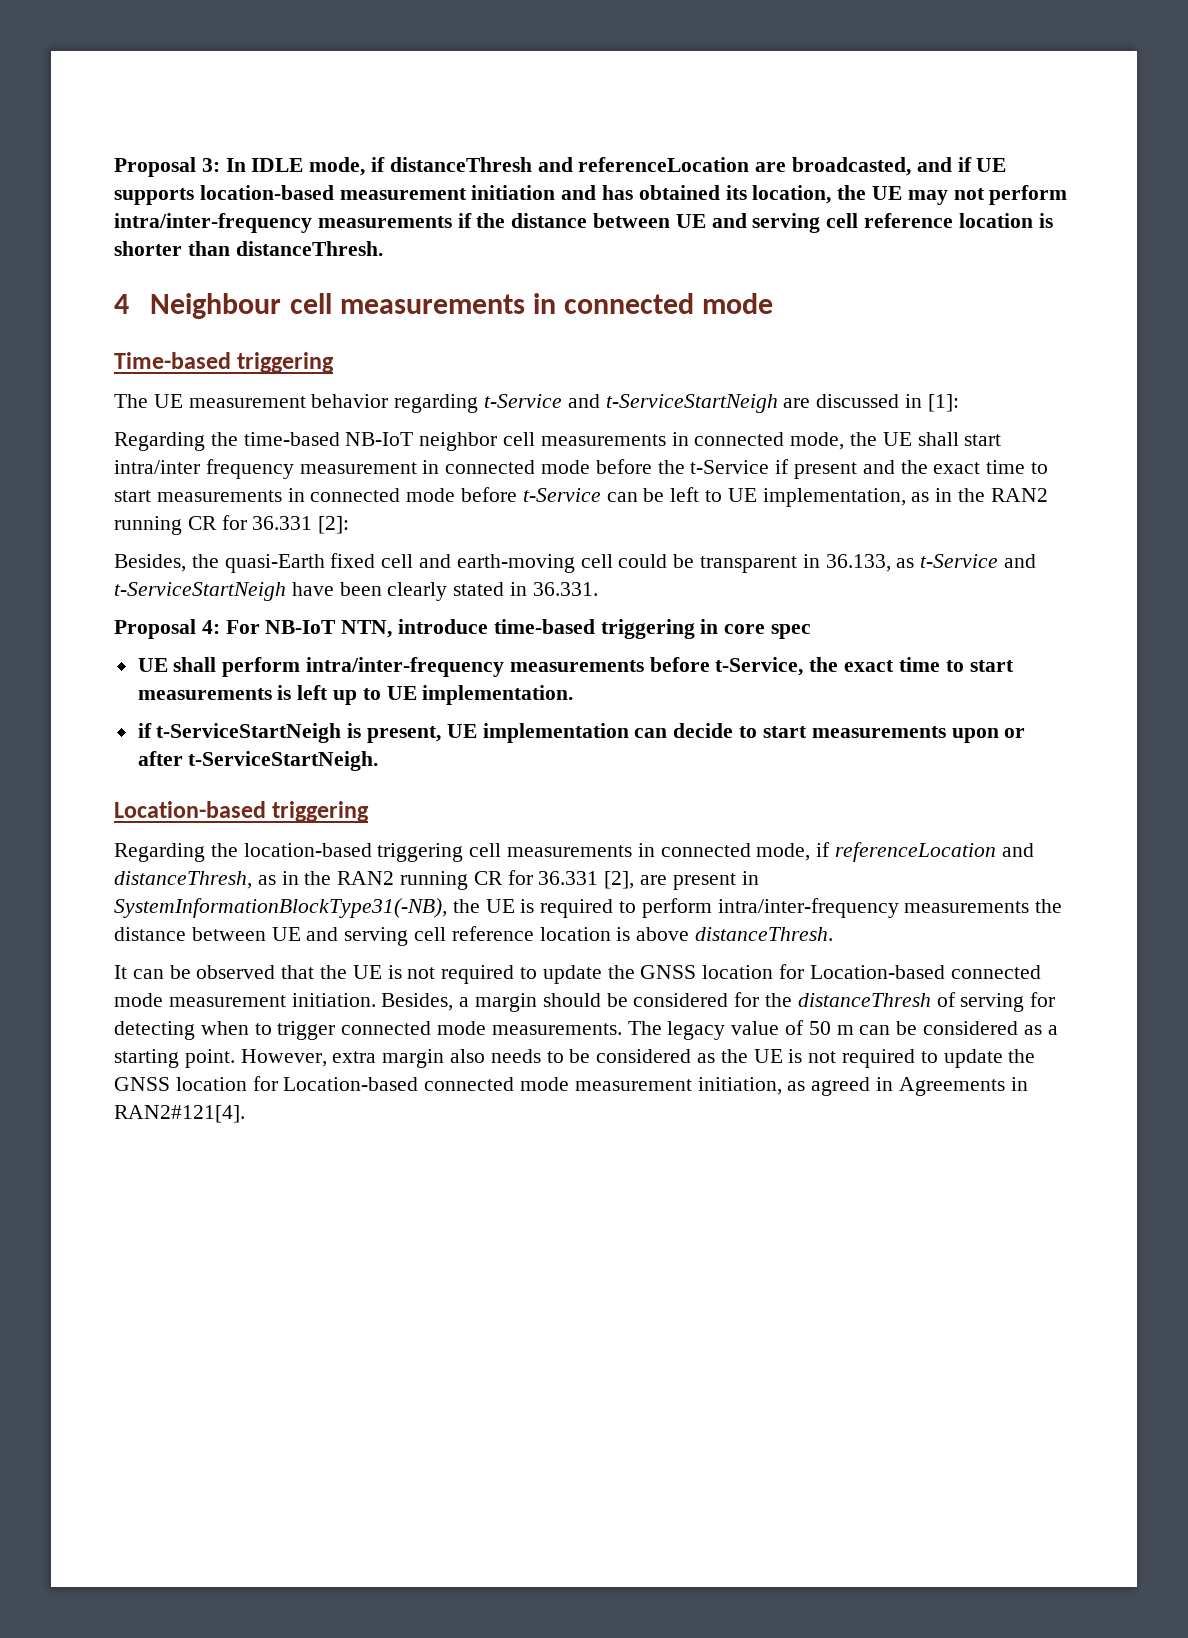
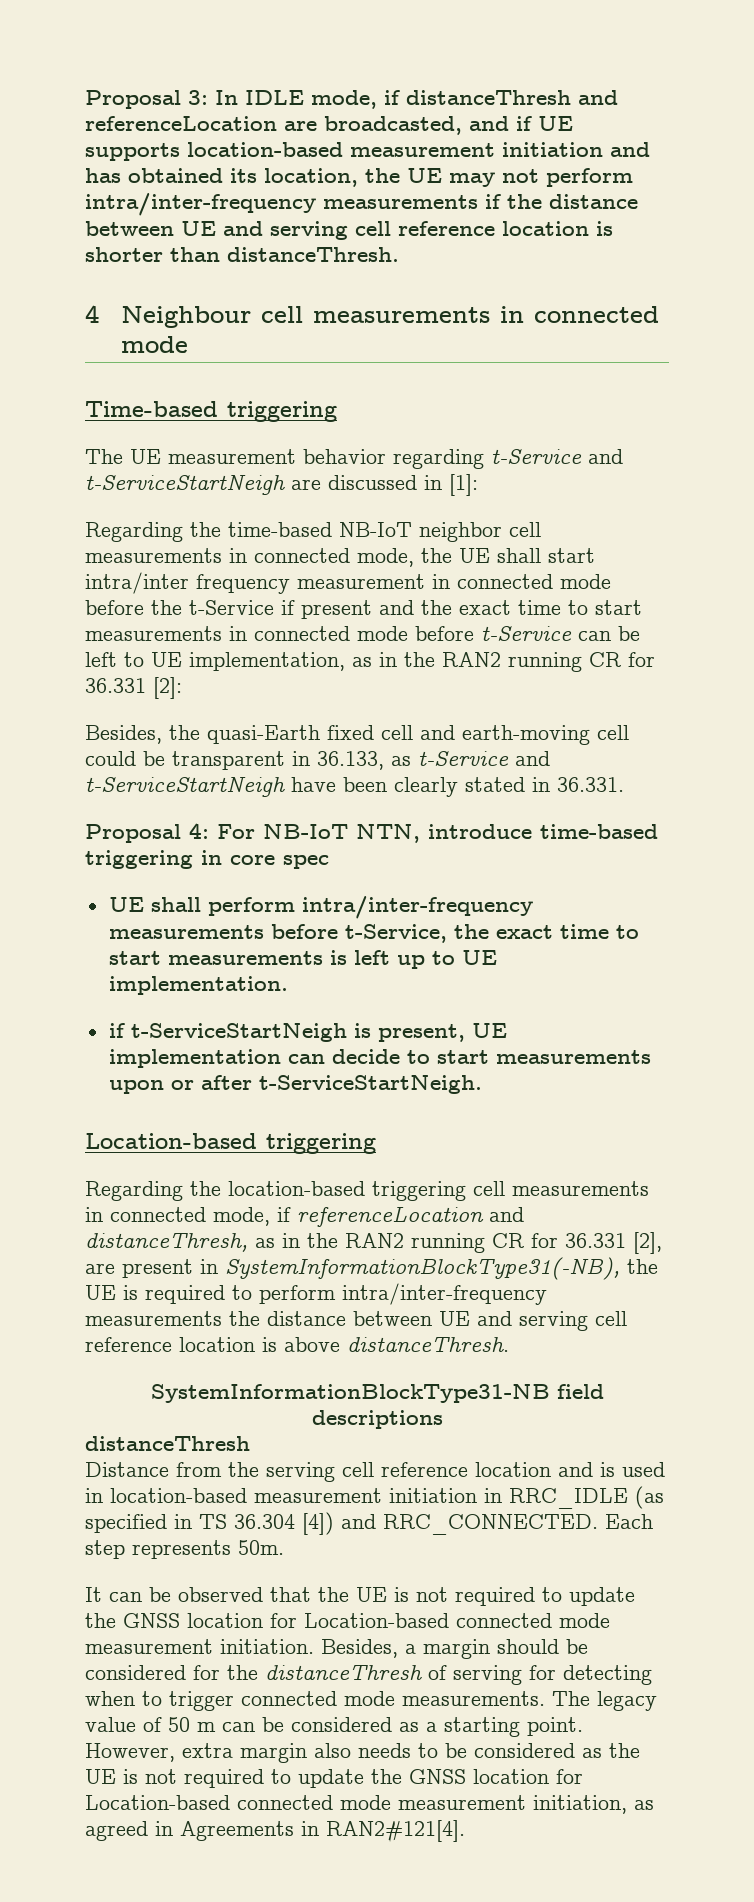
+ SystemInformationBlockType31-NB field descriptions
+ distanceThresh
+ Distance from the serving cell reference location and is used in location-based measurement initiation in RRC_IDLE (as specified in TS 36.304 [4]) and RRC_CONNECTED. Each step represents 50m.

